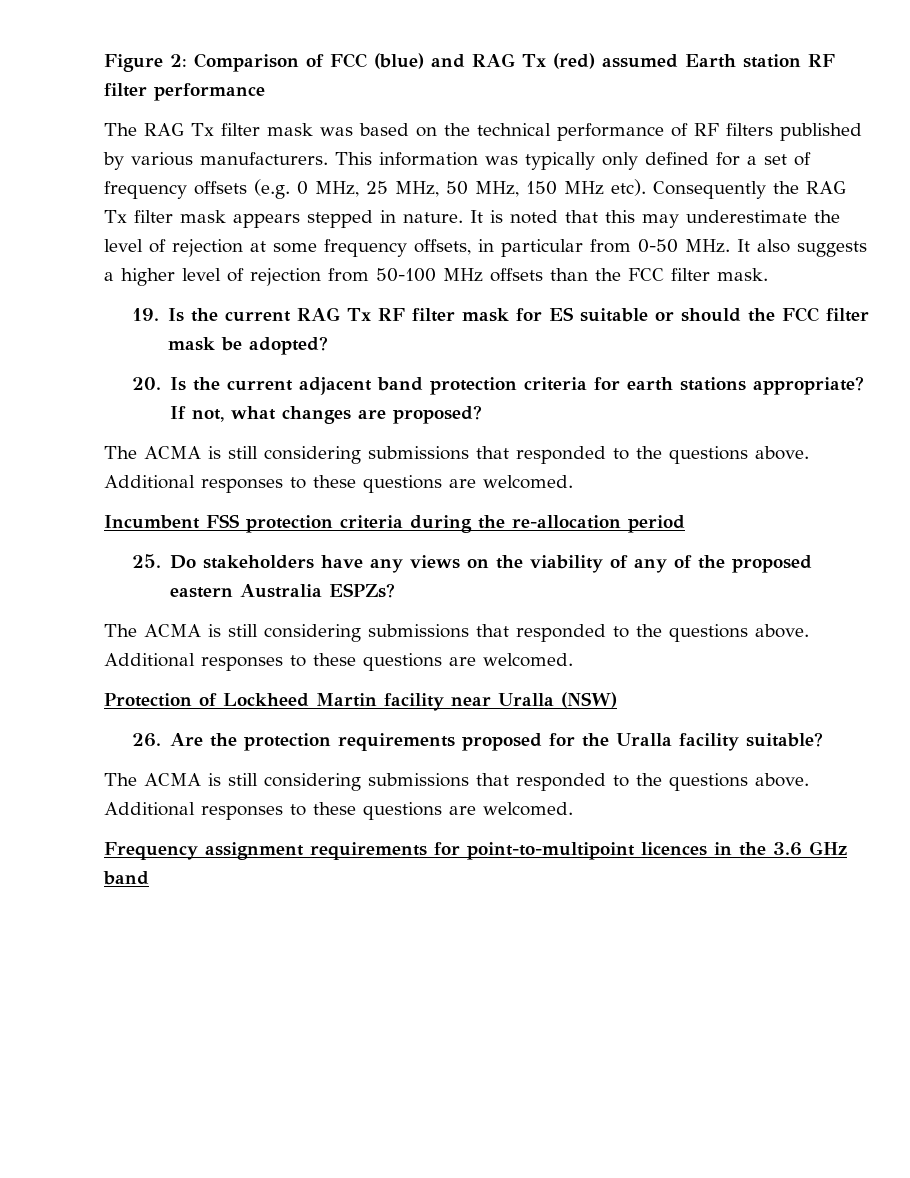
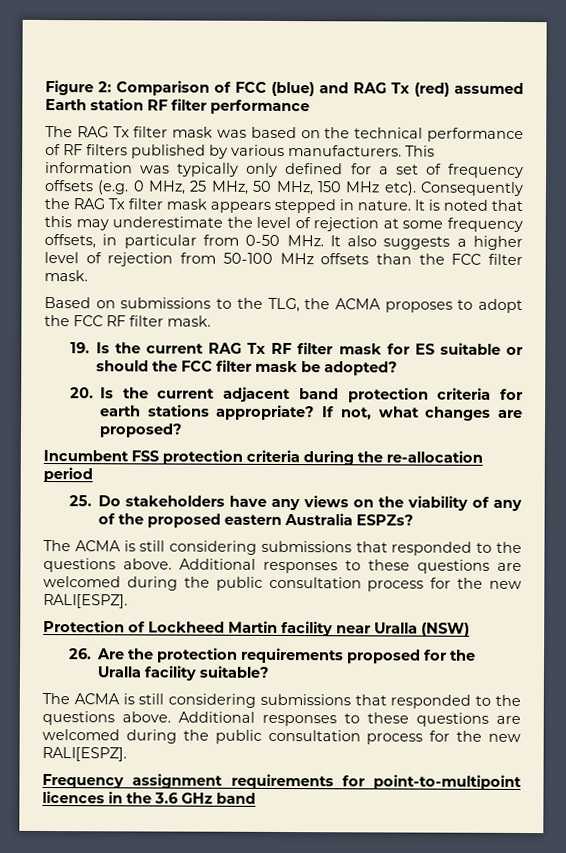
+ Based on submissions to the TLG, the ACMA proposes to adopt the FCC RF filter mask.
  If not, what changes are proposed?
- The ACMA is still considering submissions that responded to the questions above. Additional responses to these questions are welcomed.
  25. Do stakeholders have any views on the viability of any of the proposed eastern Australia ESPZs?
- The ACMA is still considering submissions that responded to the questions above. Additional responses to these questions are welcomed.
+ The ACMA is still considering submissions that responded to the questions above. Additional responses to these questions are welcomed during the public consultation process for the new RALI[ESPZ].
  26. Are the protection requirements proposed for the Uralla facility suitable?
- The ACMA is still considering submissions that responded to the questions above. Additional responses to these questions are welcomed.
+ The ACMA is still considering submissions that responded to the questions above. Additional responses to these questions are welcomed during the public consultation process for the new RALI[ESPZ].

